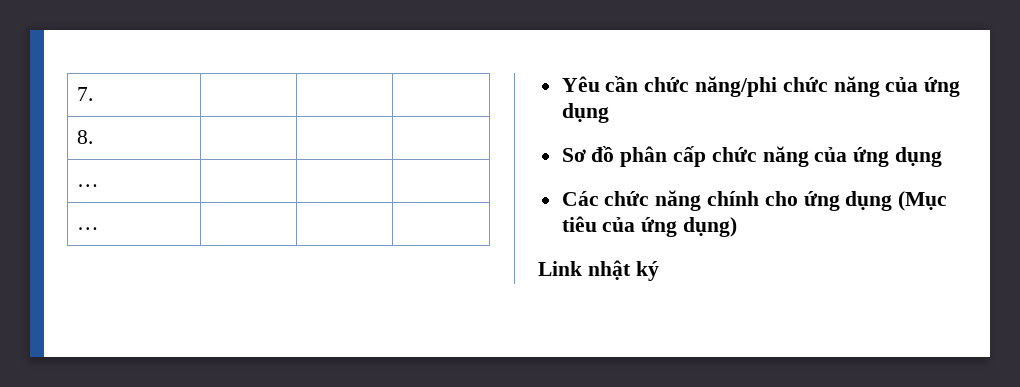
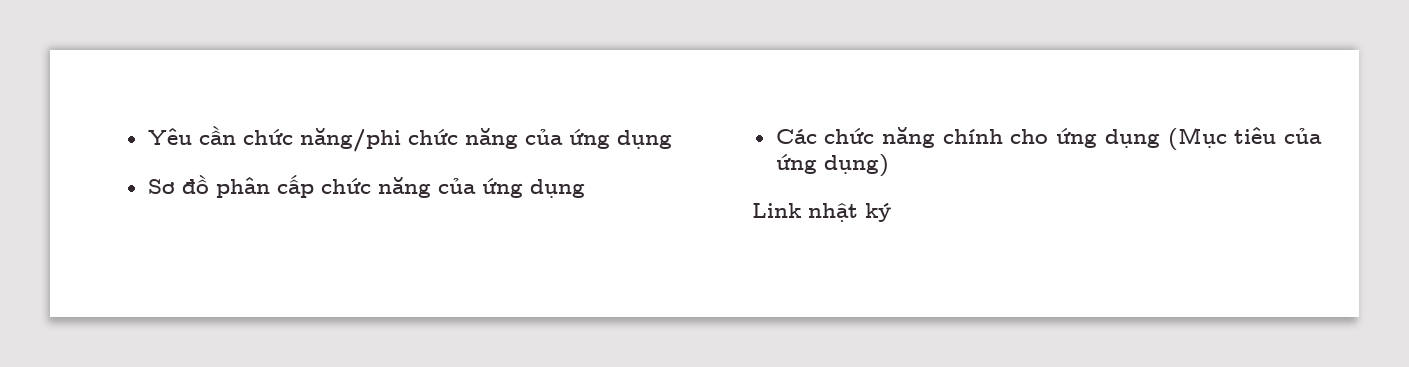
- 7. | | |
- 8. | | |
- … | | |
- … | | |

